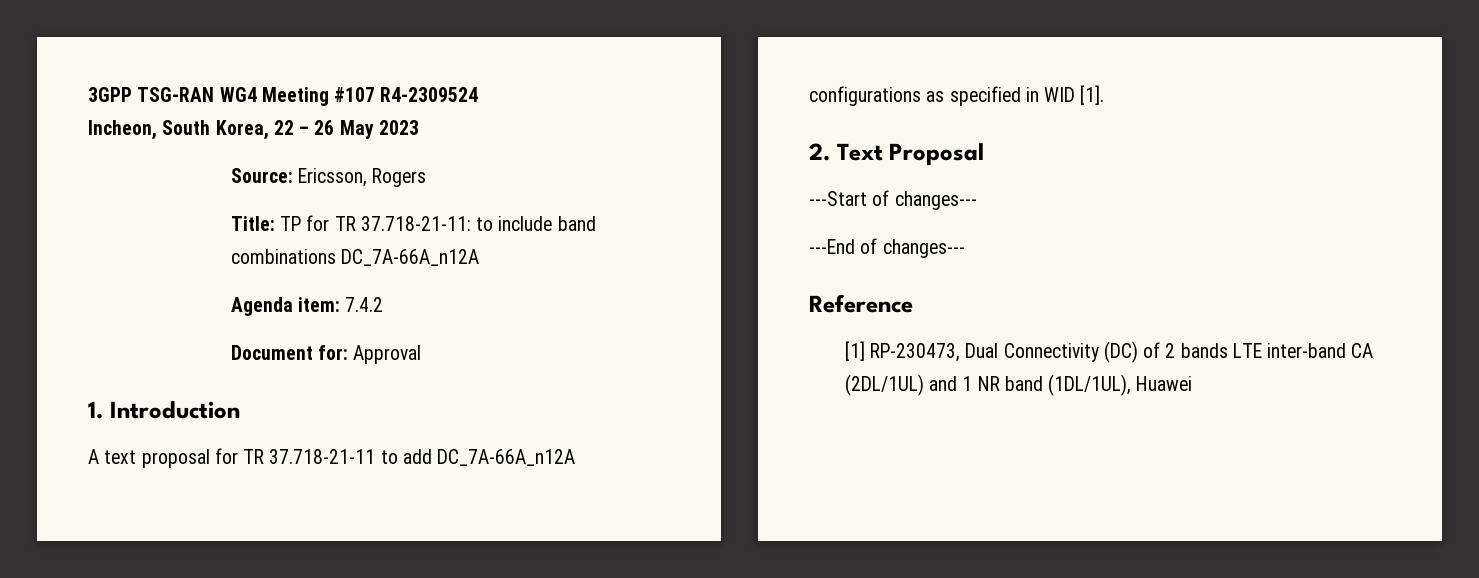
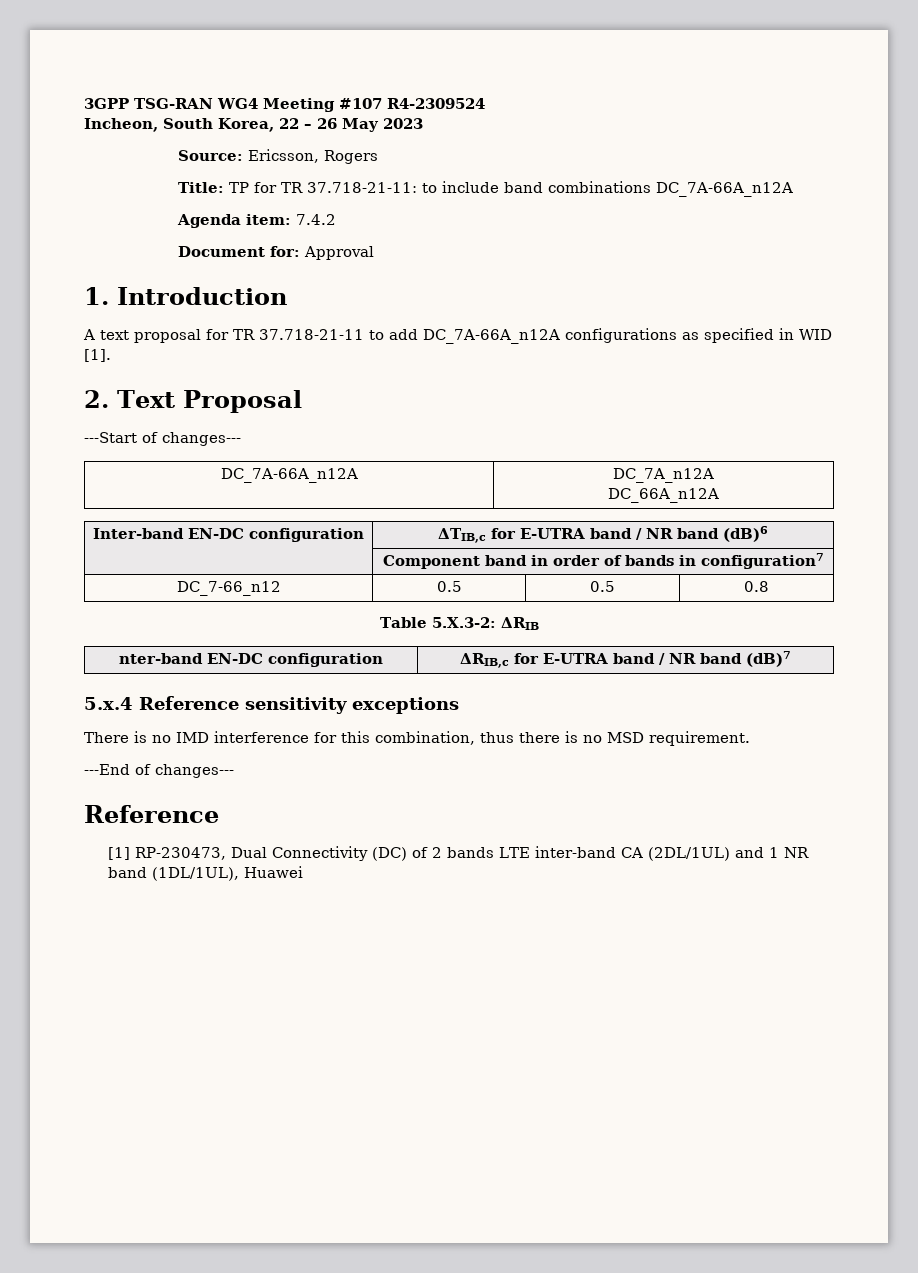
+ DC_7A-66A_n12A | DC_7A_n12A
+ DC_66A_n12A
+ Inter-band EN-DC configuration | ΔTIB,c for E-UTRA band / NR band (dB)6
+ | Component band in order of bands in configuration7
+ DC_7-66_n12 | 0.5 | 0.5 | 0.8
+ Table 5.X.3-2: ΔRIB
+ nter-band EN-DC configuration | ΔRIB,c for E-UTRA band / NR band (dB)7
+ 5.x.4 Reference sensitivity exceptions
+ There is no IMD interference for this combination, thus there is no MSD requirement.

